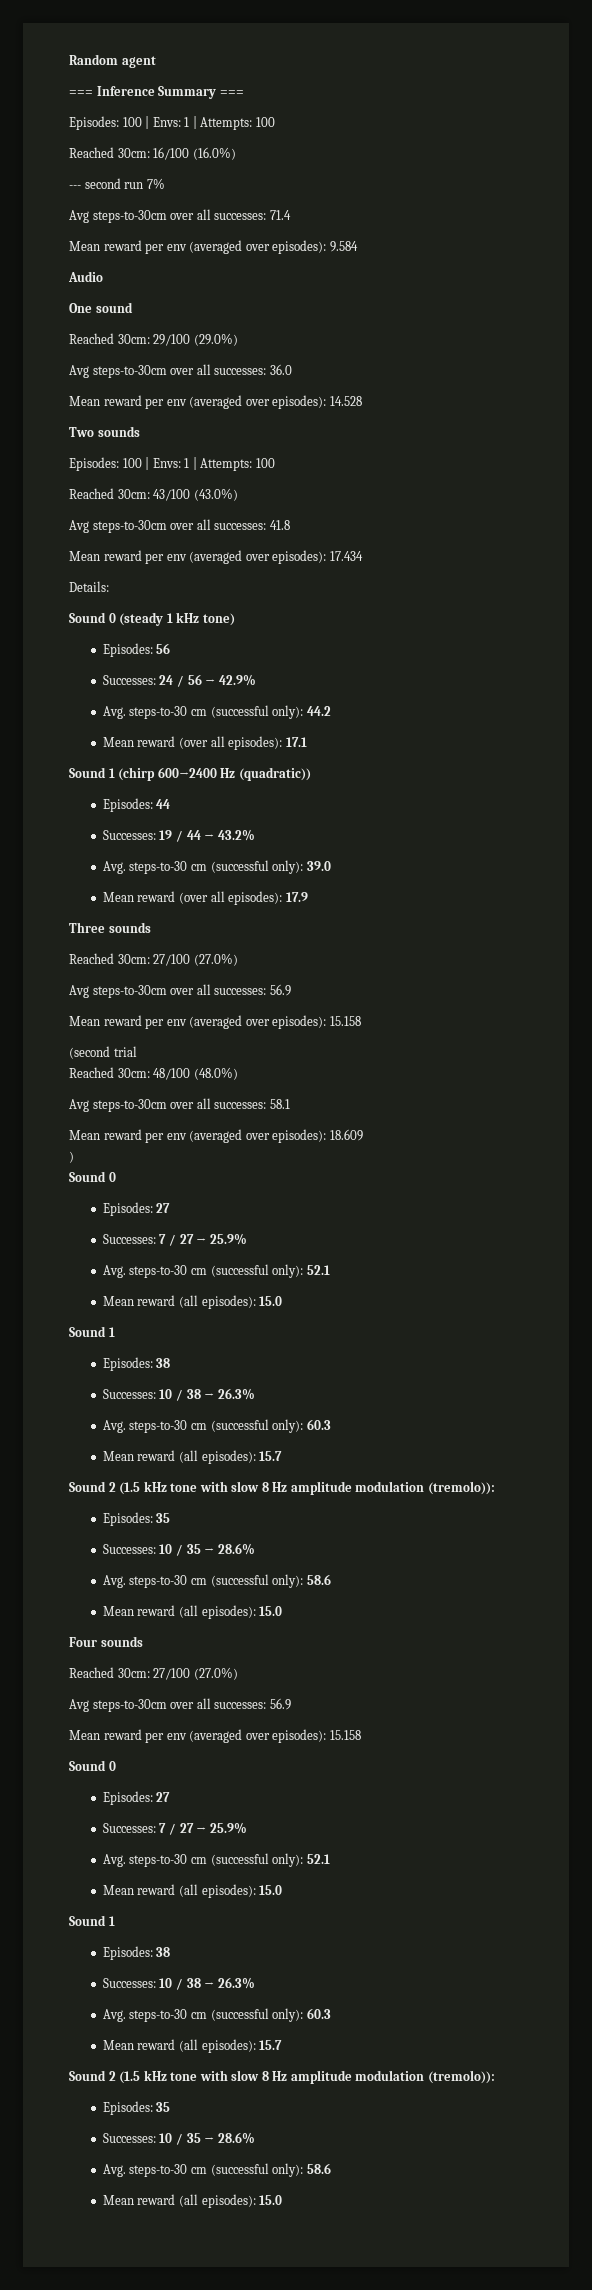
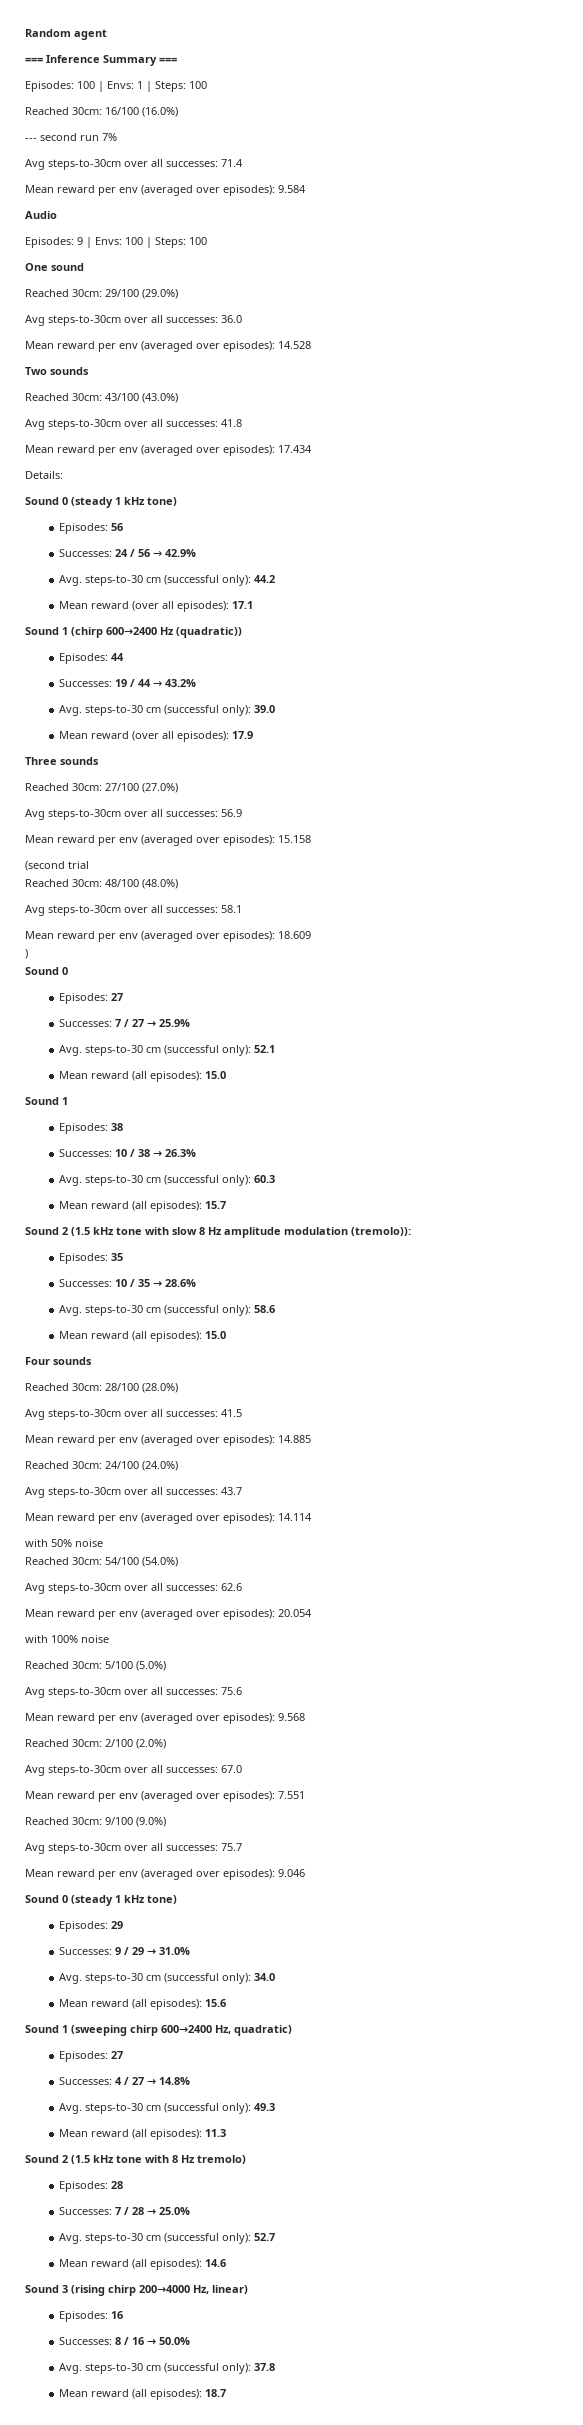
  === Inference Summary ===
- Episodes: 100 | Envs: 1 | Attempts: 100
+ Episodes: 100 | Envs: 1 | Steps: 100
+ Episodes: 9 | Envs: 100 | Steps: 100
  Two sounds
- Episodes: 100 | Envs: 1 | Attempts: 100
  Four sounds
- Reached 30cm: 27/100 (27.0%)
- Avg steps-to-30cm over all successes: 56.9
- Mean reward per env (averaged over episodes): 15.158
- Sound 0
+ Reached 30cm: 28/100 (28.0%)
+ Avg steps-to-30cm over all successes: 41.5
+ Mean reward per env (averaged over episodes): 14.885
+ Reached 30cm: 24/100 (24.0%)
+ Avg steps-to-30cm over all successes: 43.7
+ Mean reward per env (averaged over episodes): 14.114
+ with 50% noise
+ Reached 30cm: 54/100 (54.0%)
+ Avg steps-to-30cm over all successes: 62.6
+ Mean reward per env (averaged over episodes): 20.054
+ with 100% noise
+ Reached 30cm: 5/100 (5.0%)
+ Avg steps-to-30cm over all successes: 75.6
+ Mean reward per env (averaged over episodes): 9.568
+ Reached 30cm: 2/100 (2.0%)
+ Avg steps-to-30cm over all successes: 67.0
+ Mean reward per env (averaged over episodes): 7.551
+ Reached 30cm: 9/100 (9.0%)
+ Avg steps-to-30cm over all successes: 75.7
+ Mean reward per env (averaged over episodes): 9.046
+ Sound 0 (steady 1 kHz tone)
+ Episodes: 29
+ Successes: 9 / 29 → 31.0%
+ Avg. steps-to-30 cm (successful only): 34.0
+ Mean reward (all episodes): 15.6
+ Sound 1 (sweeping chirp 600→2400 Hz, quadratic)
  Episodes: 27
- Successes: 7 / 27 → 25.9%
- Avg. steps-to-30 cm (successful only): 52.1
- Mean reward (all episodes): 15.0
- Sound 1
- Episodes: 38
- Successes: 10 / 38 → 26.3%
- Avg. steps-to-30 cm (successful only): 60.3
- Mean reward (all episodes): 15.7
- Sound 2 (1.5 kHz tone with slow 8 Hz amplitude modulation (tremolo)):
- Episodes: 35
- Successes: 10 / 35 → 28.6%
- Avg. steps-to-30 cm (successful only): 58.6
- Mean reward (all episodes): 15.0
+ Successes: 4 / 27 → 14.8%
+ Avg. steps-to-30 cm (successful only): 49.3
+ Mean reward (all episodes): 11.3
+ Sound 2 (1.5 kHz tone with 8 Hz tremolo)
+ Episodes: 28
+ Successes: 7 / 28 → 25.0%
+ Avg. steps-to-30 cm (successful only): 52.7
+ Mean reward (all episodes): 14.6
+ Sound 3 (rising chirp 200→4000 Hz, linear)
+ Episodes: 16
+ Successes: 8 / 16 → 50.0%
+ Avg. steps-to-30 cm (successful only): 37.8
+ Mean reward (all episodes): 18.7

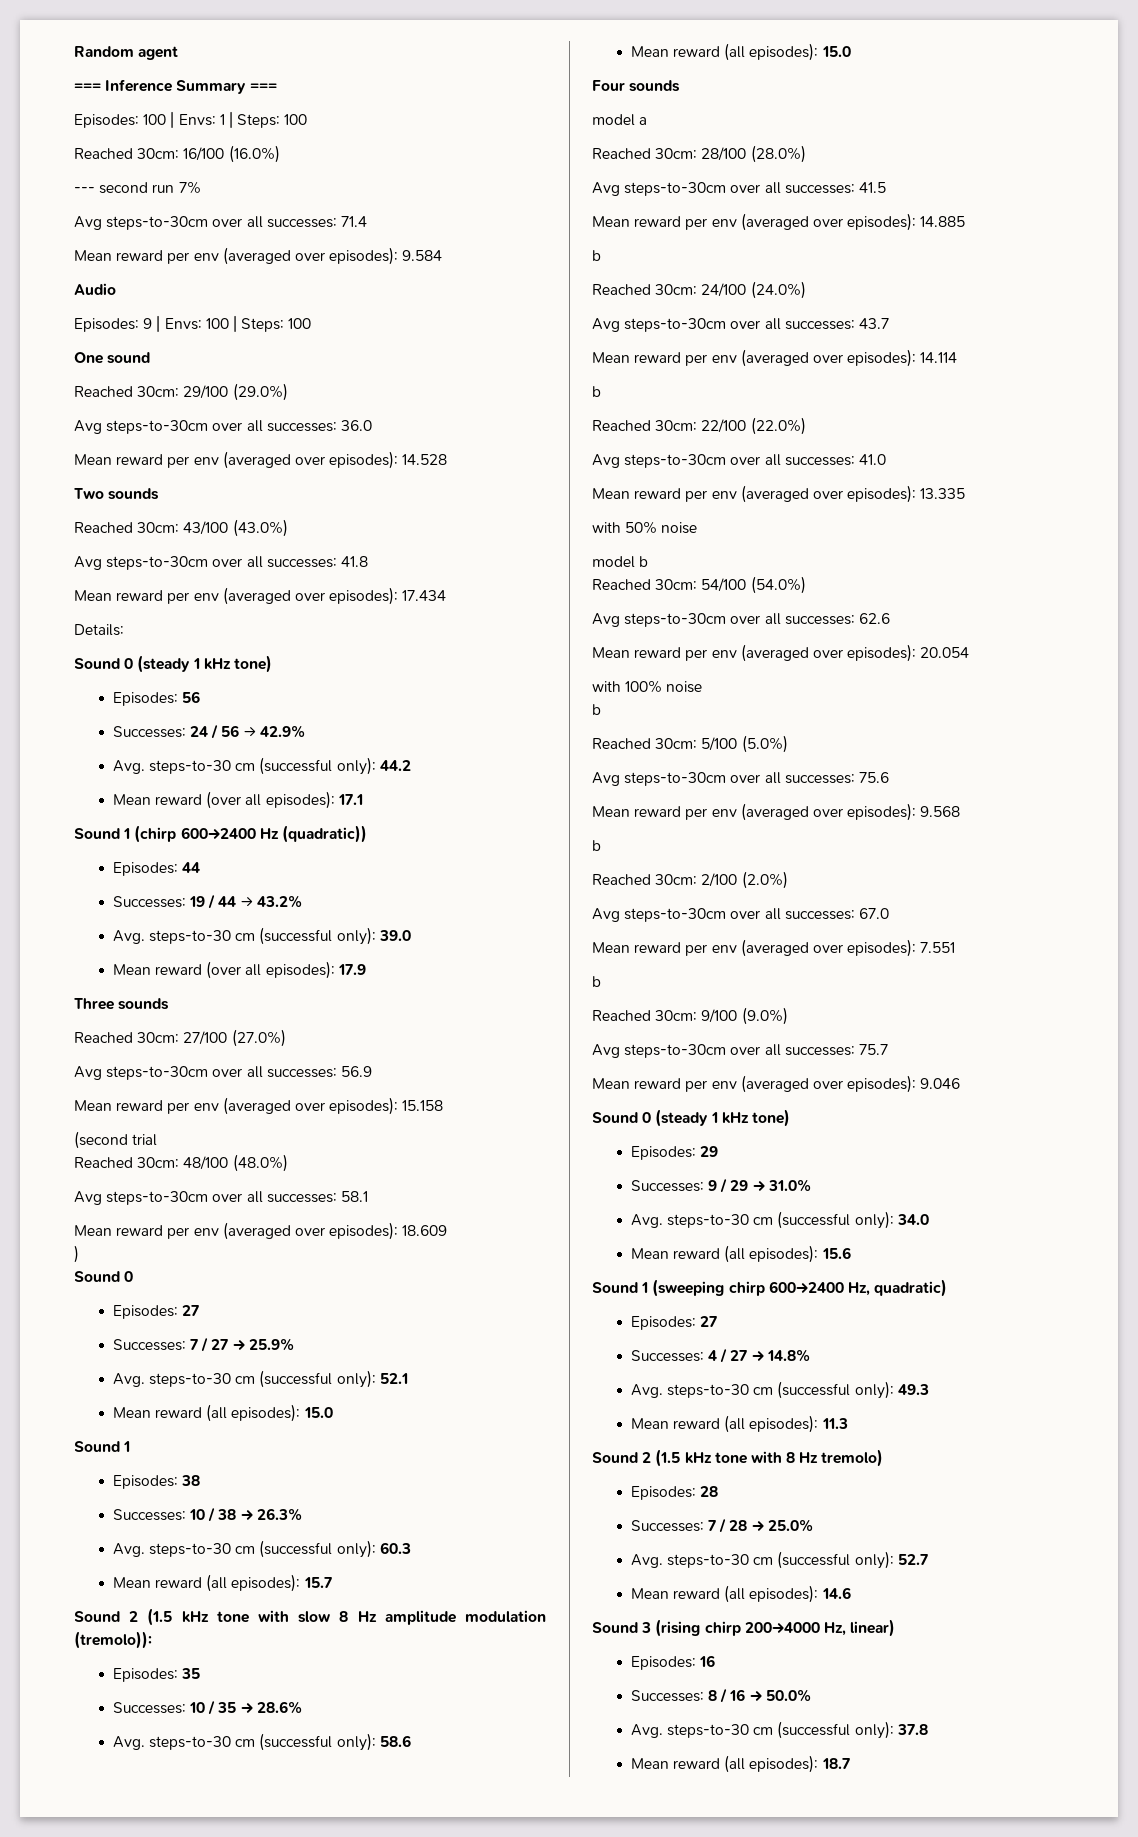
+ model a
  Mean reward per env (averaged over episodes): 14.885
+ b
  Mean reward per env (averaged over episodes): 14.114
+ b
+ Reached 30cm: 22/100 (22.0%)
+ Avg steps-to-30cm over all successes: 41.0
+ Mean reward per env (averaged over episodes): 13.335
+ model b
  with 100% noise
+ b
  Mean reward per env (averaged over episodes): 9.568
+ b
  Mean reward per env (averaged over episodes): 7.551
+ b

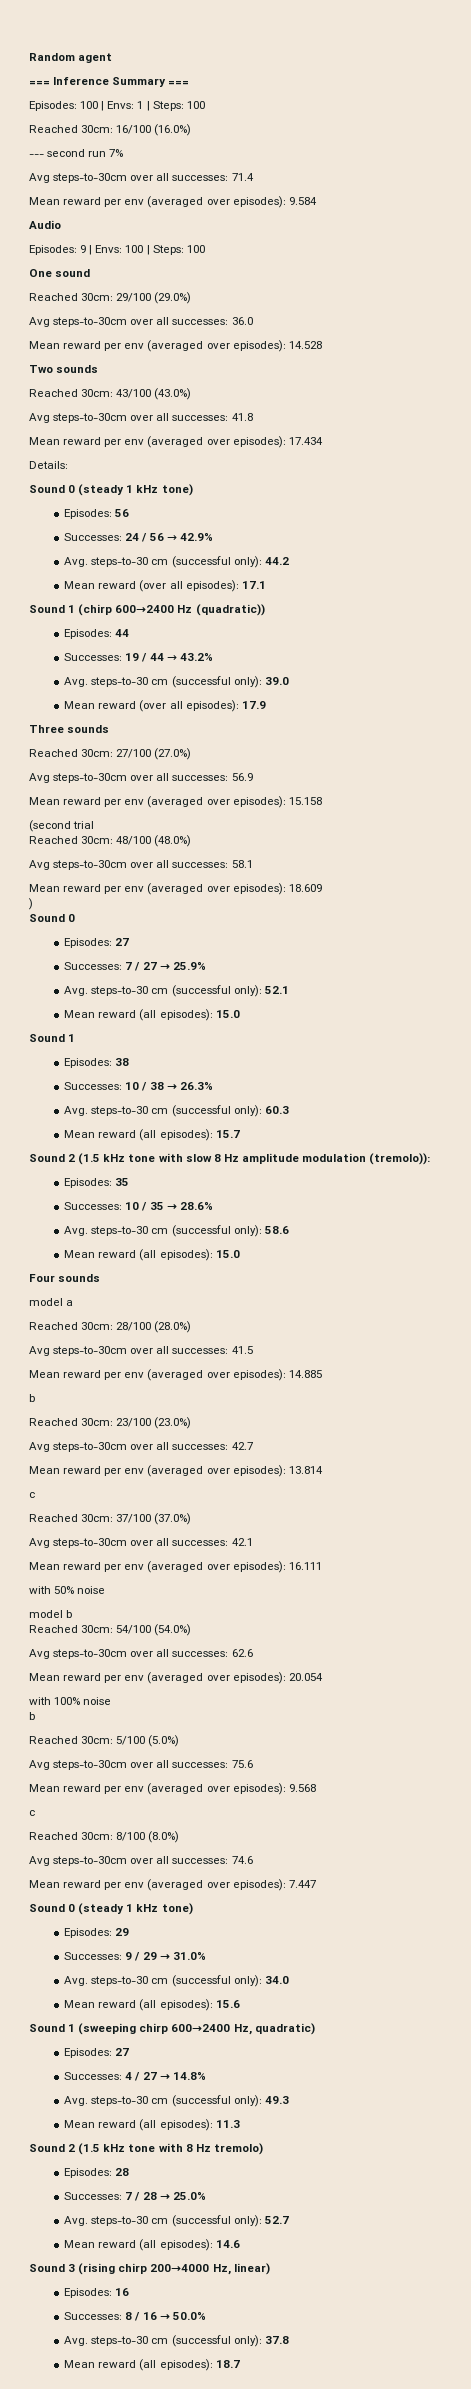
- Reached 30cm: 24/100 (24.0%)
- Avg steps-to-30cm over all successes: 43.7
- Mean reward per env (averaged over episodes): 14.114
- b
- Reached 30cm: 22/100 (22.0%)
- Avg steps-to-30cm over all successes: 41.0
- Mean reward per env (averaged over episodes): 13.335
+ Reached 30cm: 23/100 (23.0%)
+ Avg steps-to-30cm over all successes: 42.7
+ Mean reward per env (averaged over episodes): 13.814
+ c
+ Reached 30cm: 37/100 (37.0%)
+ Avg steps-to-30cm over all successes: 42.1
+ Mean reward per env (averaged over episodes): 16.111
  Mean reward per env (averaged over episodes): 9.568
- b
- Reached 30cm: 2/100 (2.0%)
- Avg steps-to-30cm over all successes: 67.0
- Mean reward per env (averaged over episodes): 7.551
- b
- Reached 30cm: 9/100 (9.0%)
- Avg steps-to-30cm over all successes: 75.7
- Mean reward per env (averaged over episodes): 9.046
+ c
+ Reached 30cm: 8/100 (8.0%)
+ Avg steps-to-30cm over all successes: 74.6
+ Mean reward per env (averaged over episodes): 7.447

